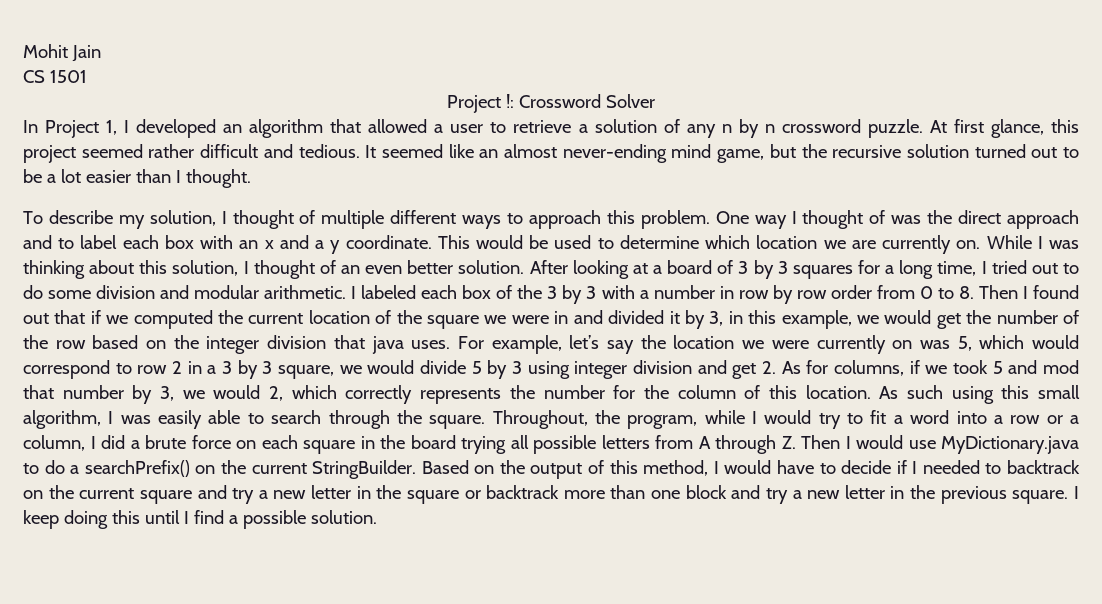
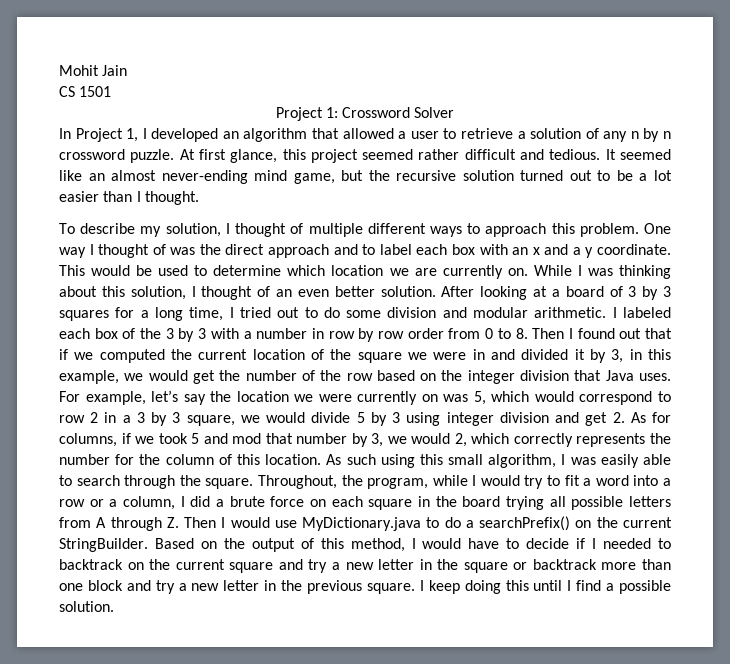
- Project !: Crossword Solver
+ Project 1: Crossword Solver
- I labeled each box of the 3 by 3 with a number in row by row order from 0 to 8. Then I found out that if we computed the current location of the square we were in and divided it by 3, in this example, we would get the number of the row based on the integer division that java uses.
+ I labeled each box of the 3 by 3 with a number in row by row order from 0 to 8. Then I found out that if we computed the current location of the square we were in and divided it by 3, in this example, we would get the number of the row based on the integer division that Java uses.

